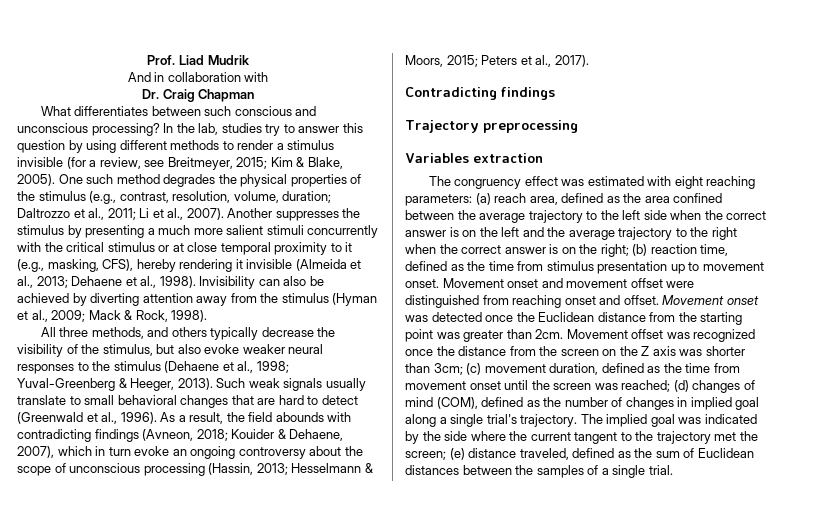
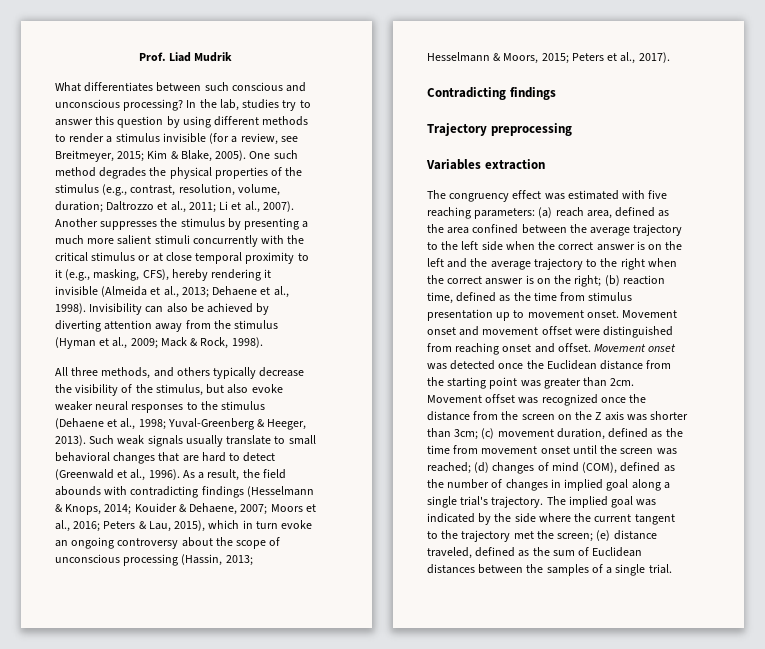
- And in collaboration with
- Dr. Craig Chapman
- As a result, the field abounds with contradicting findings (Avneon, 2018; Kouider & Dehaene, 2007), which in turn evoke an ongoing controversy about the scope of unconscious processing (Hassin, 2013; Hesselmann & Moors, 2015; Peters et al., 2017).
+ As a result, the field abounds with contradicting findings (Hesselmann & Knops, 2014; Kouider & Dehaene, 2007; Moors et al., 2016; Peters & Lau, 2015), which in turn evoke an ongoing controversy about the scope of unconscious processing (Hassin, 2013; Hesselmann & Moors, 2015; Peters et al., 2017).
- The congruency effect was estimated with eight reaching parameters:
+ The congruency effect was estimated with five reaching parameters:

